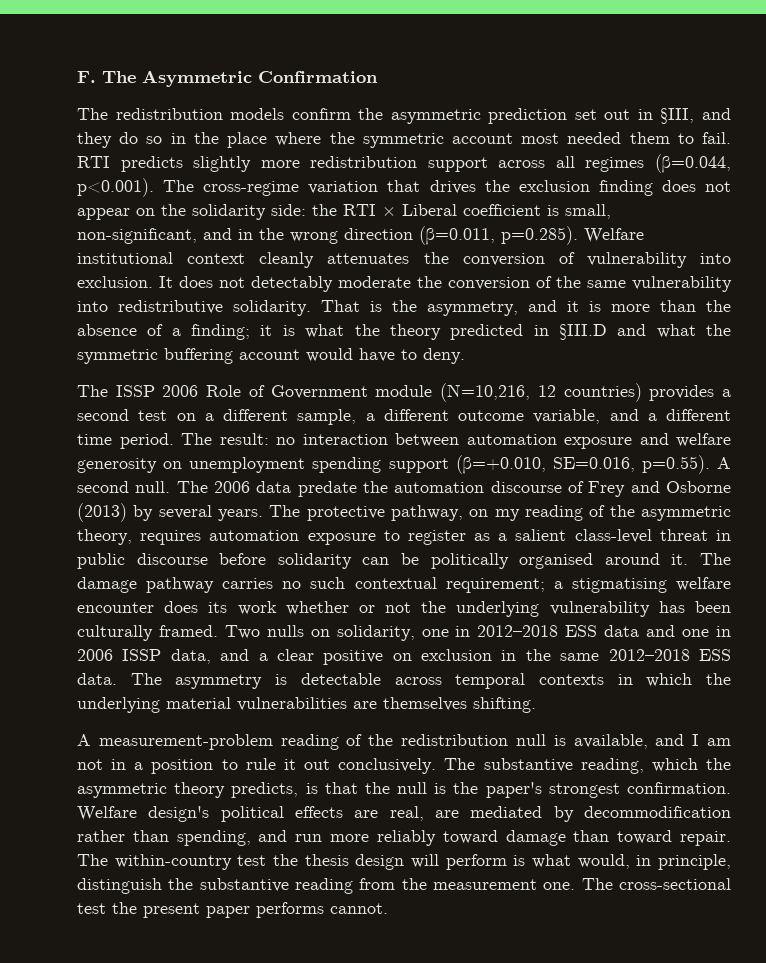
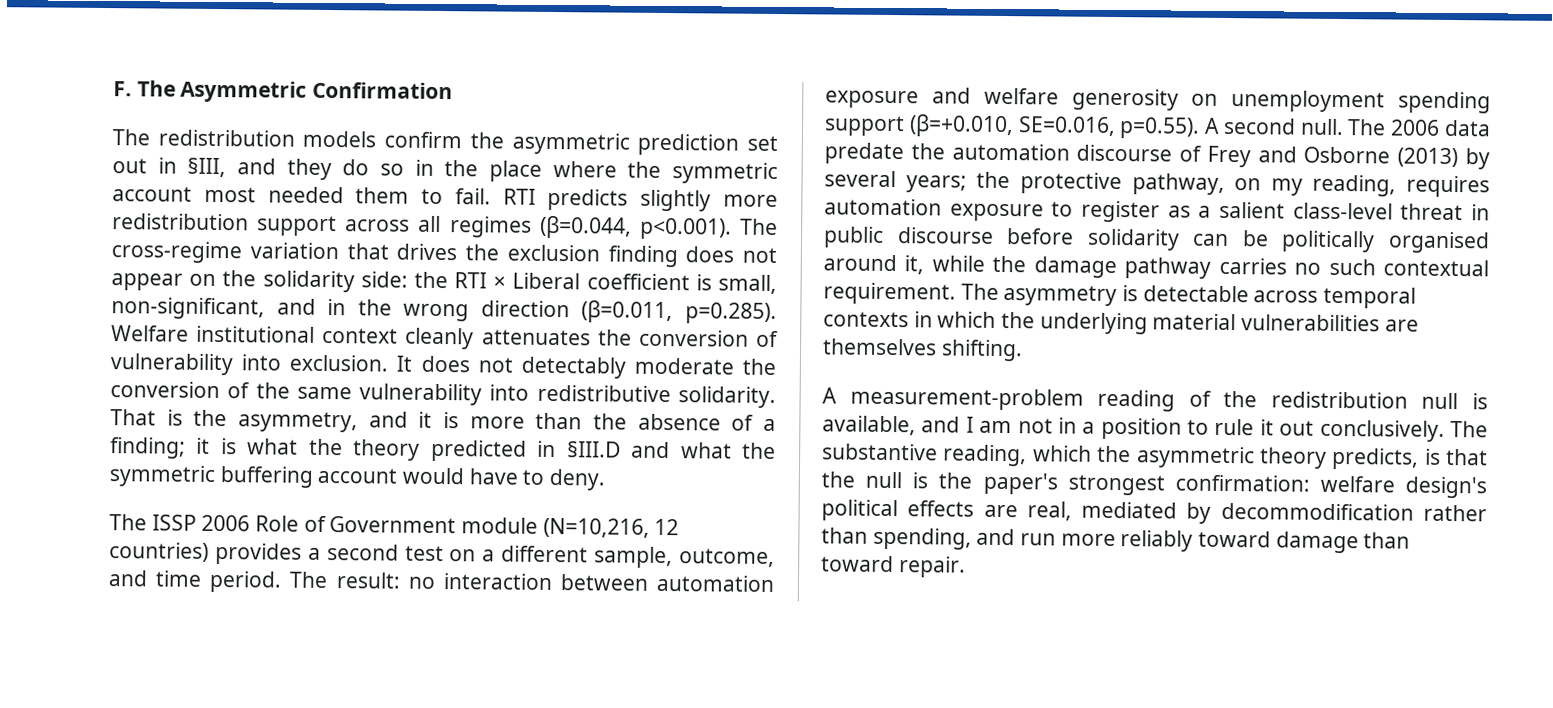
- The ISSP 2006 Role of Government module (N=10,216, 12 countries) provides a second test on a different sample, a different outcome variable, and a different time period.
+ The ISSP 2006 Role of Government module (N=10,216, 12 countries) provides a second test on a different sample, outcome, and time period.
- The 2006 data predate the automation discourse of Frey and Osborne (2013) by several years. The protective pathway, on my reading of the asymmetric theory, requires automation exposure to register as a salient class-level threat in public discourse before solidarity can be politically organised around it. The damage pathway carries no such contextual requirement; a stigmatising welfare encounter does its work whether or not the underlying vulnerability has been culturally framed. Two nulls on solidarity, one in 2012–2018 ESS data and one in 2006 ISSP data, and a clear positive on exclusion in the same 2012–2018 ESS data.
+ The 2006 data predate the automation discourse of Frey and Osborne (2013) by several years; the protective pathway, on my reading, requires automation exposure to register as a salient class-level threat in public discourse before solidarity can be politically organised around it, while the damage pathway carries no such contextual requirement.
- The substantive reading, which the asymmetric theory predicts, is that the null is the paper's strongest confirmation. Welfare design's political effects are real, are mediated by decommodification rather than spending, and run more reliably toward damage than toward repair. The within-country test the thesis design will perform is what would, in principle, distinguish the substantive reading from the measurement one. The cross-sectional test the present paper performs cannot.
+ The substantive reading, which the asymmetric theory predicts, is that the null is the paper's strongest confirmation: welfare design's political effects are real, mediated by decommodification rather than spending, and run more reliably toward damage than toward repair.

